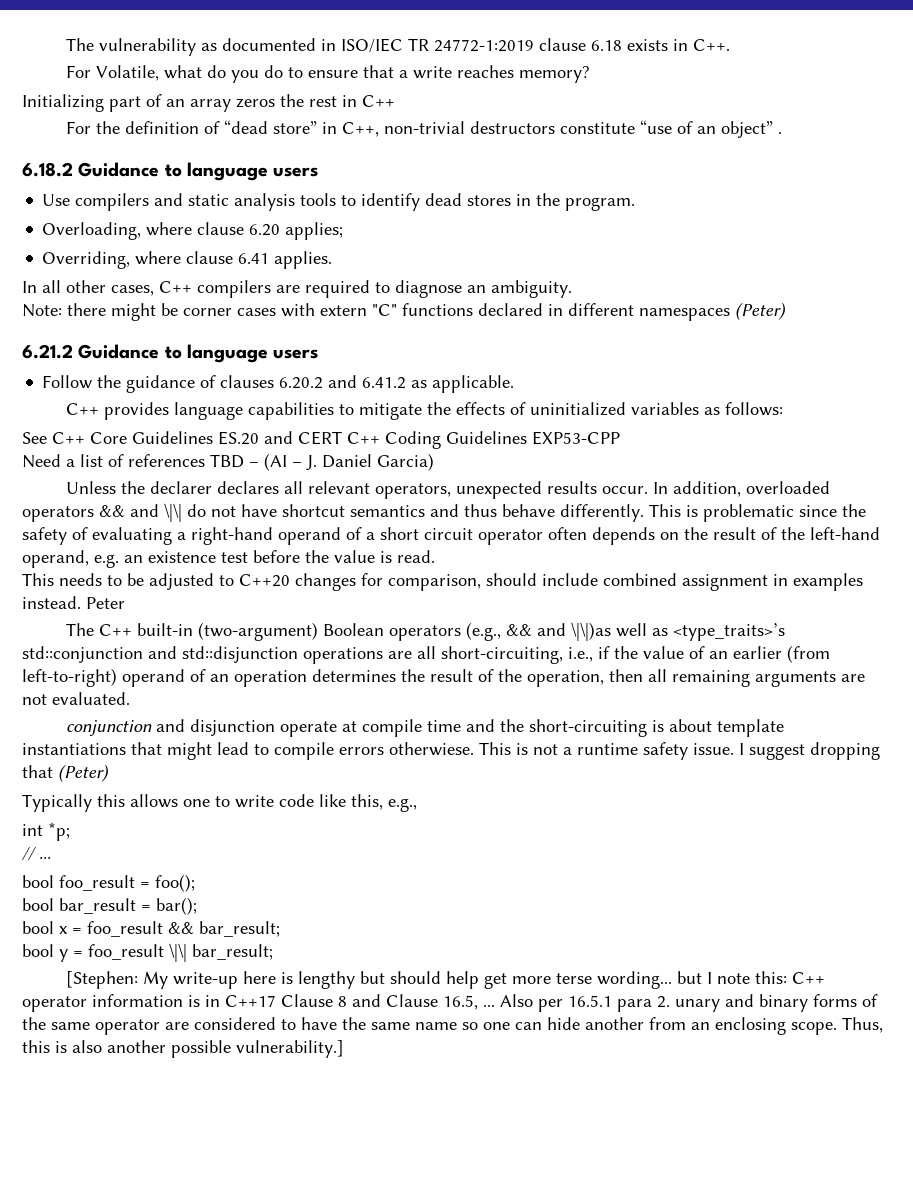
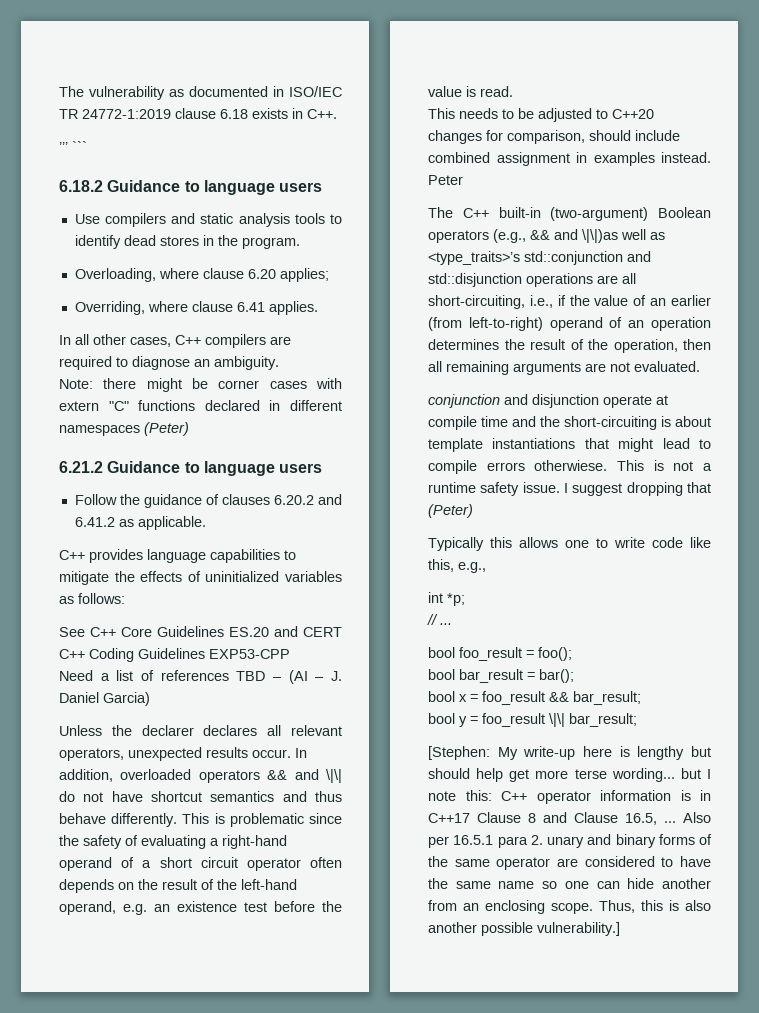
- For Volatile, what do you do to ensure that a write reaches memory?
- Initializing part of an array zeros the rest in C++
- For the definition of “dead store” in C++, non-trivial destructors constitute “use of an object” .
+ ’’’ ```

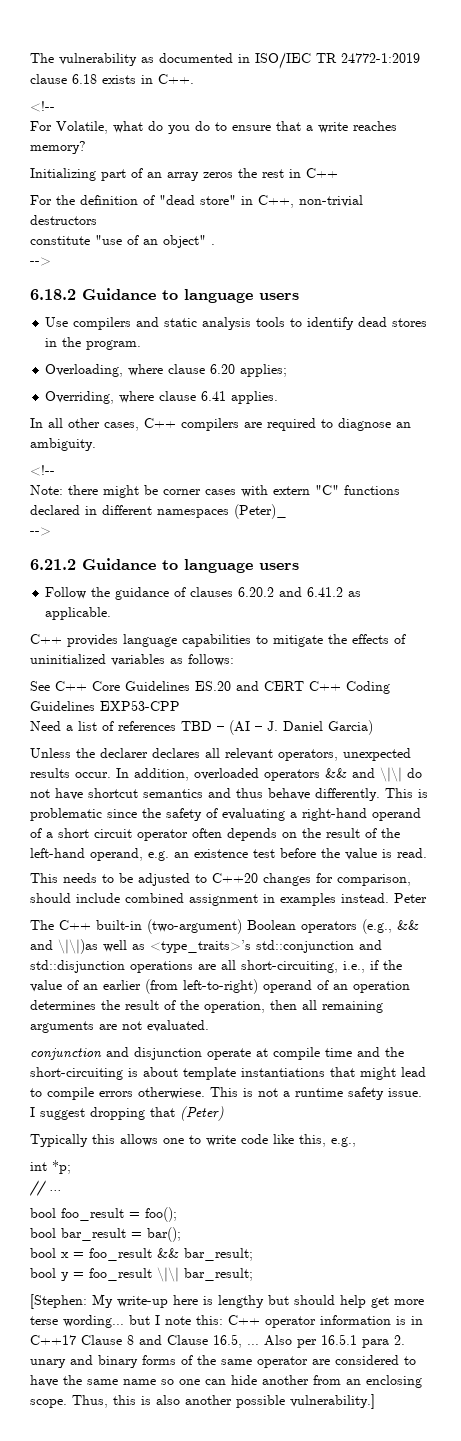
  The vulnerability as documented in ISO/IEC TR 24772-1:2019 clause 6.18 exists in C++.
- ’’’ ```
+ <!--
+ For Volatile, what do you do to ensure that a write reaches memory?
+ Initializing part of an array zeros the rest in C++
+ For the definition of "dead store" in C++, non-trivial destructors
+ constitute "use of an object" .
+ -->
  In all other cases, C++ compilers are required to diagnose an ambiguity.
+ <!--
- Note: there might be corner cases with extern "C" functions declared in different namespaces (Peter)
+ Note: there might be corner cases with extern "C" functions declared in different namespaces (Peter)_
+ -->

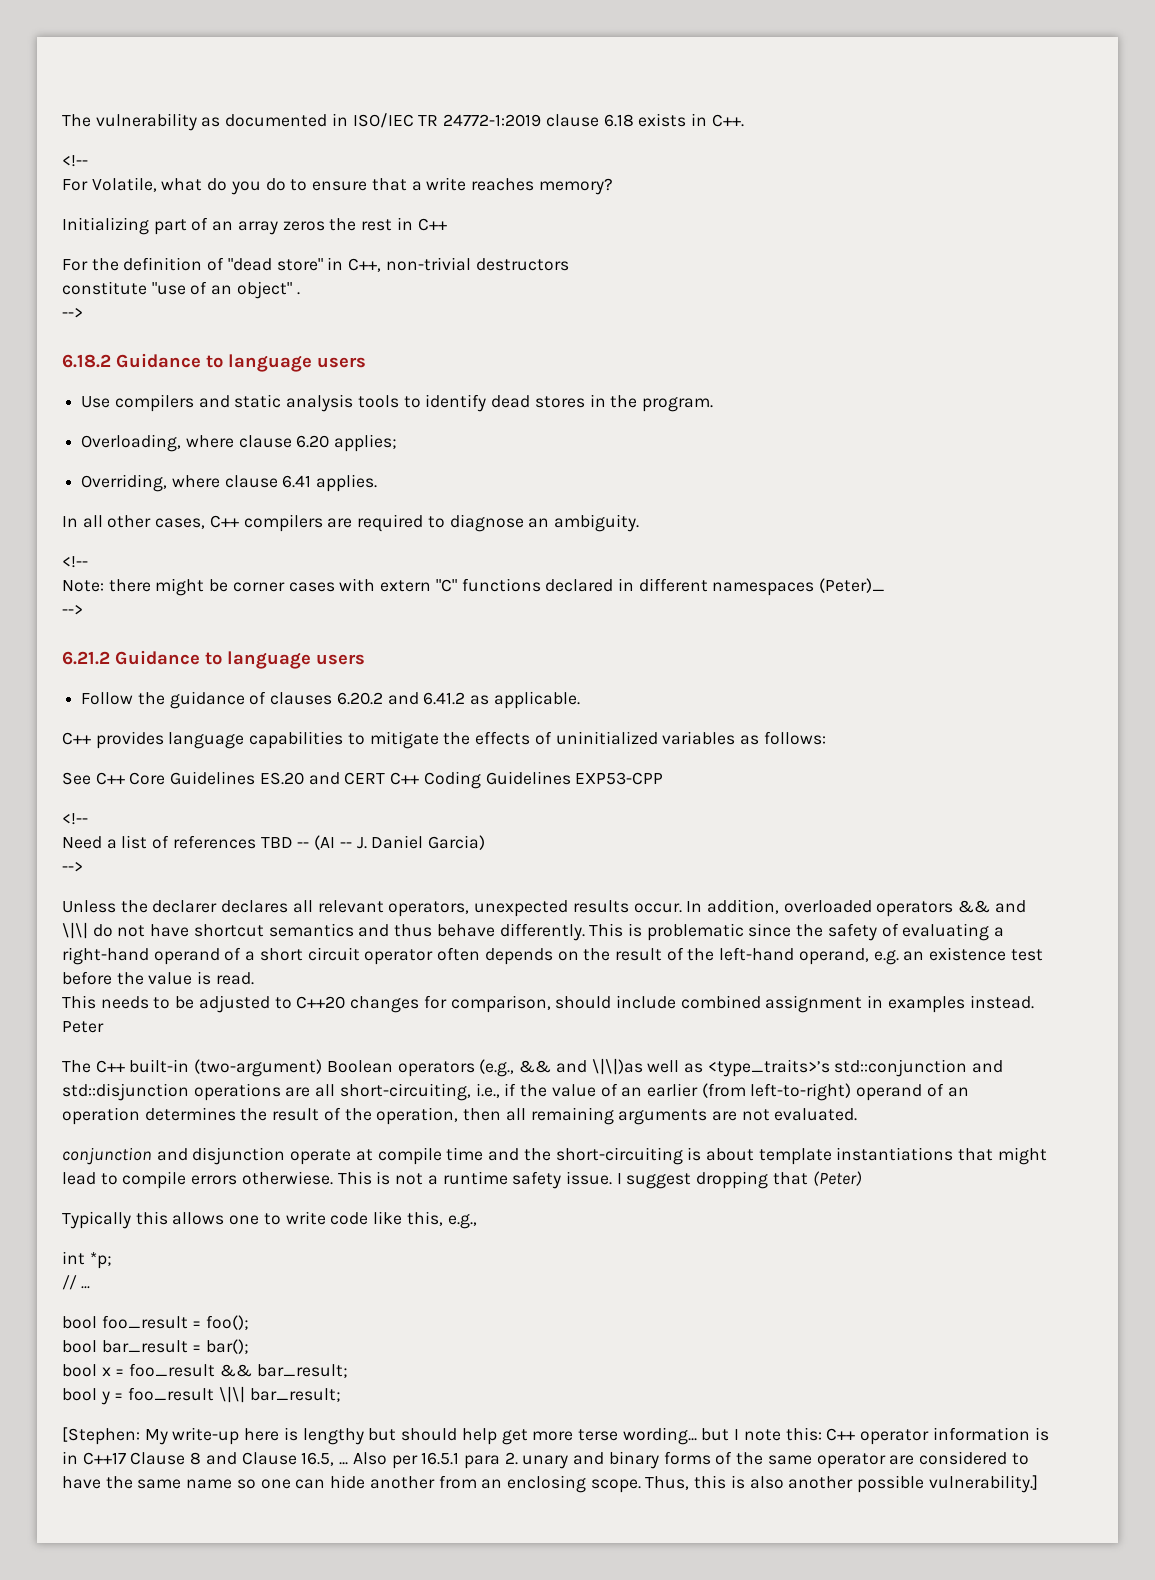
  See C++ Core Guidelines ES.20 and CERT C++ Coding Guidelines EXP53-CPP
+ <!--
- Need a list of references TBD – (AI – J. Daniel Garcia)
+ Need a list of references TBD -- (AI -- J. Daniel Garcia)
+ -->

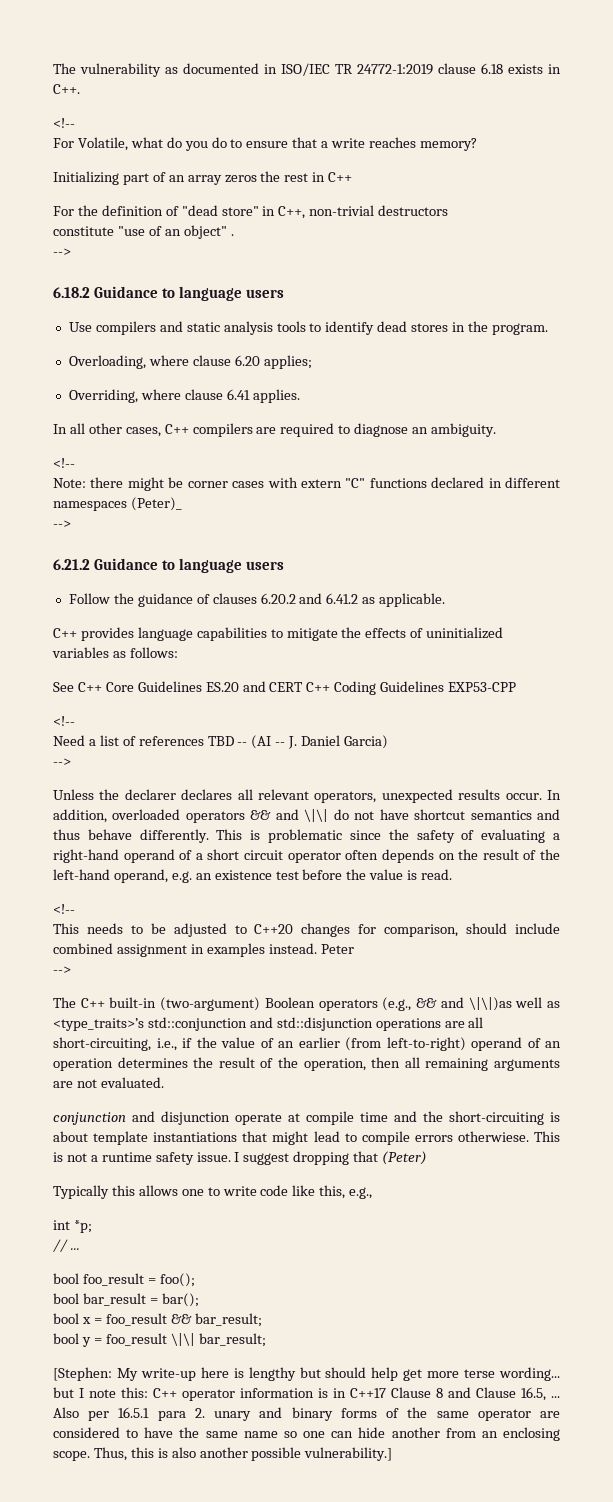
  This is problematic since the safety of evaluating a right-hand operand of a short circuit operator often depends on the result of the left-hand operand, e.g. an existence test before the value is read.
+ <!--
  Peter
+ -->

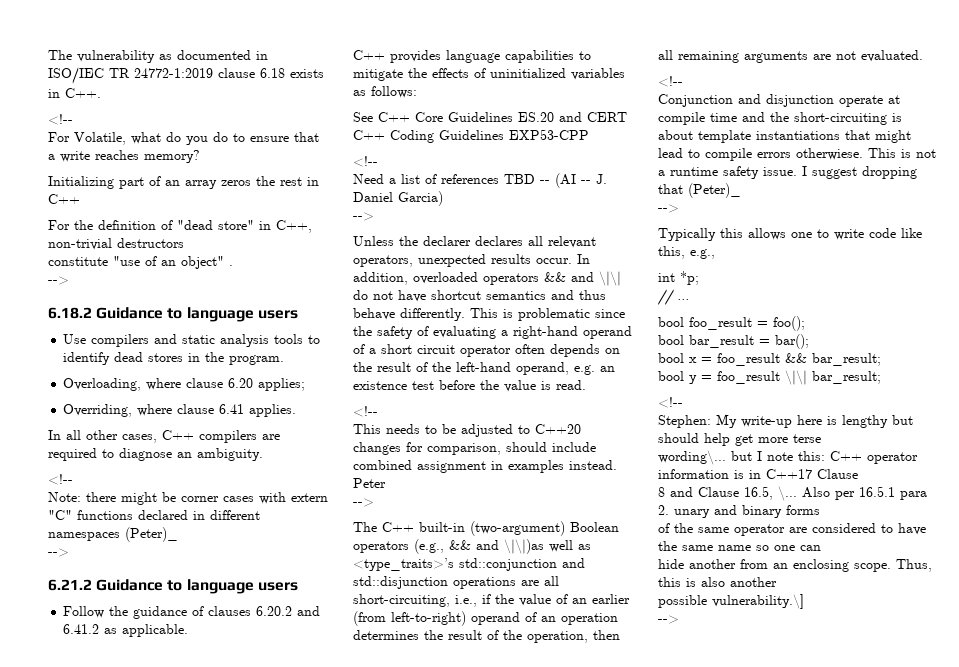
  The C++ built-in (two-argument) Boolean operators (e.g., && and \|\|)as well as <type_traits>’s std::conjunction and std::disjunction operations are all short-circuiting, i.e., if the value of an earlier (from left-to-right) operand of an operation determines the result of the operation, then all remaining arguments are not evaluated.
- conjunction and disjunction operate at compile time and the short-circuiting is about template instantiations that might lead to compile errors otherwiese.
+ <!--
+ Conjunction and disjunction operate at compile time and the short-circuiting is about template instantiations that might lead to compile errors otherwiese.
- I suggest dropping that (Peter)
+ I suggest dropping that (Peter)_
+ -->
  bool y = foo_result \|\| bar_result;
- [Stephen: My write-up here is lengthy but should help get more terse wording... but I note this: C++ operator information is in C++17 Clause 8 and Clause 16.5, ...
+ <!--
+ Stephen: My write-up here is lengthy but should help get more terse
+ wording\... but I note this: C++ operator information is in C++17 Clause
+ 8 and Clause 16.5, \...
- Also per 16.5.1 para 2. unary and binary forms of the same operator are considered to have the same name so one can hide another from an enclosing scope.
+ Also per 16.5.1 para 2. unary and binary forms
+ of the same operator are considered to have the same name so one can
+ hide another from an enclosing scope.
- Thus, this is also another possible vulnerability.]
+ Thus, this is also another
+ possible vulnerability.\]
+ -->

